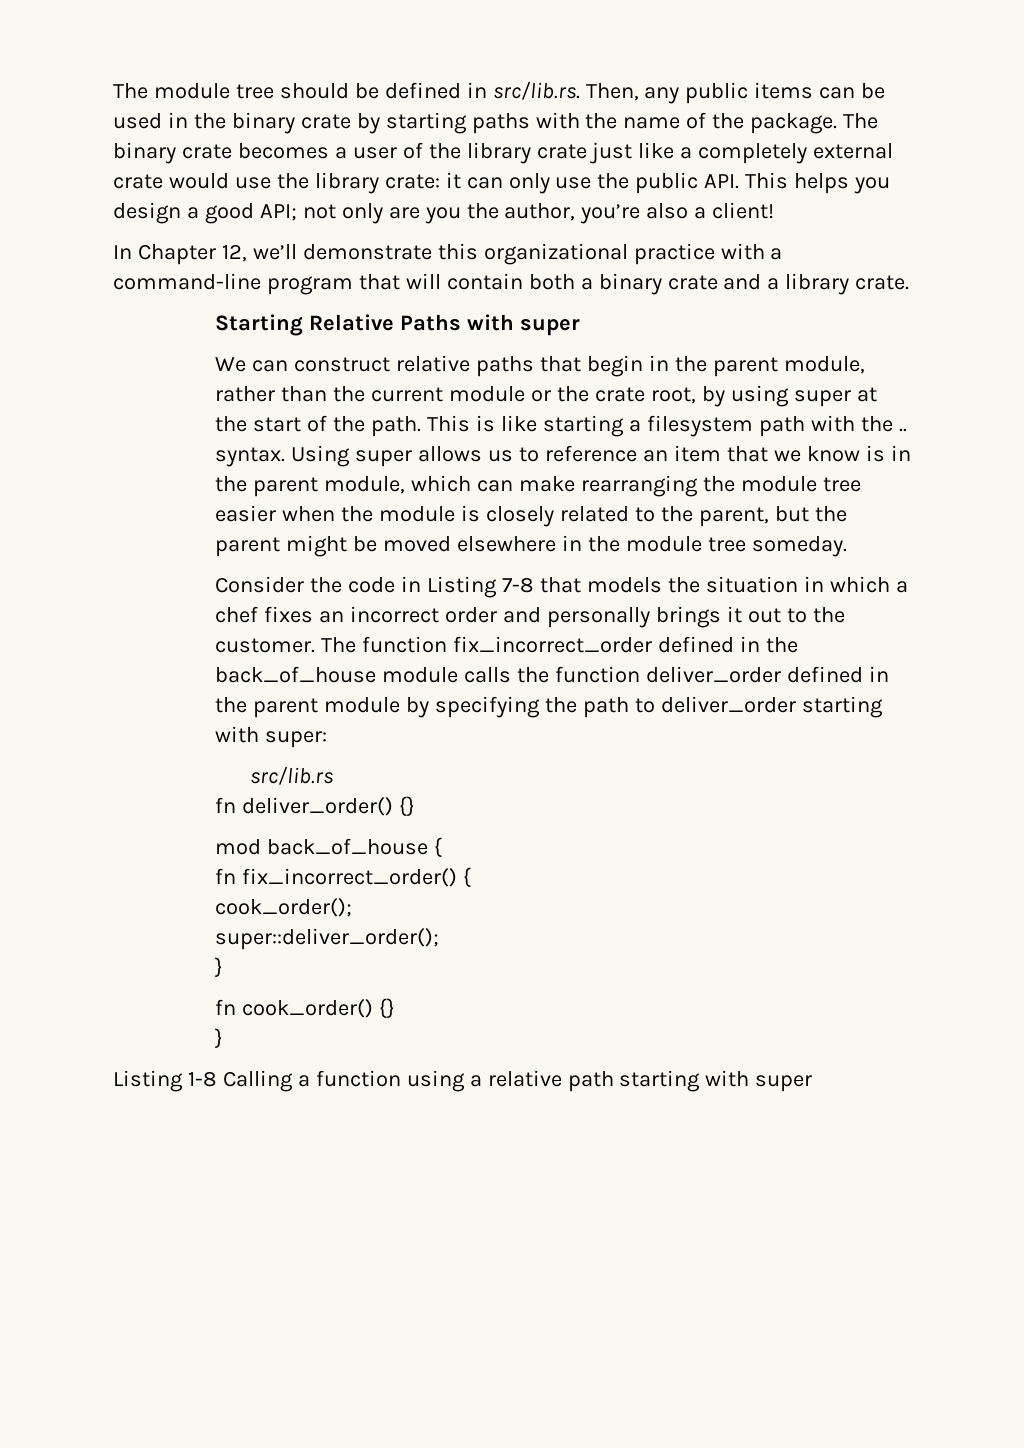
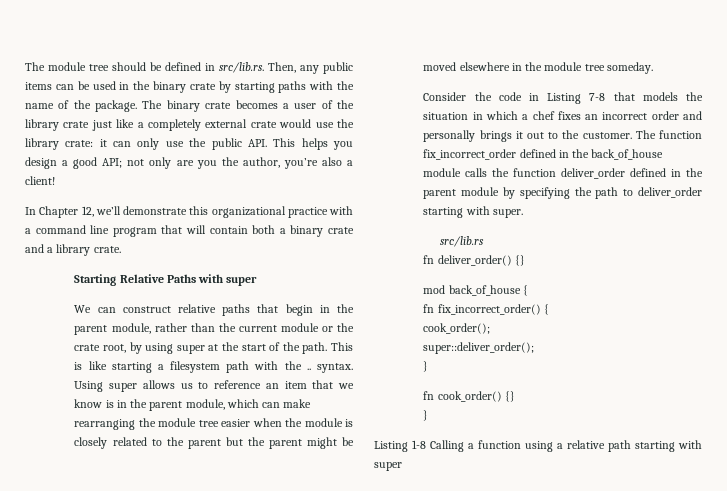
- In Chapter 12, we’ll demonstrate this organizational practice with a command-line program that will contain both a binary crate and a library crate.
+ In Chapter 12, we’ll demonstrate this organizational practice with a command line program that will contain both a binary crate and a library crate.
- Using super allows us to reference an item that we know is in the parent module, which can make rearranging the module tree easier when the module is closely related to the parent, but the parent might be moved elsewhere in the module tree someday.
+ Using super allows us to reference an item that we know is in the parent module, which can make rearranging the module tree easier when the module is closely related to the parent but the parent might be moved elsewhere in the module tree someday.
- The function fix_incorrect_order defined in the back_of_house module calls the function deliver_order defined in the parent module by specifying the path to deliver_order starting with super:
+ The function fix_incorrect_order defined in the back_of_house module calls the function deliver_order defined in the parent module by specifying the path to deliver_order starting with super.

